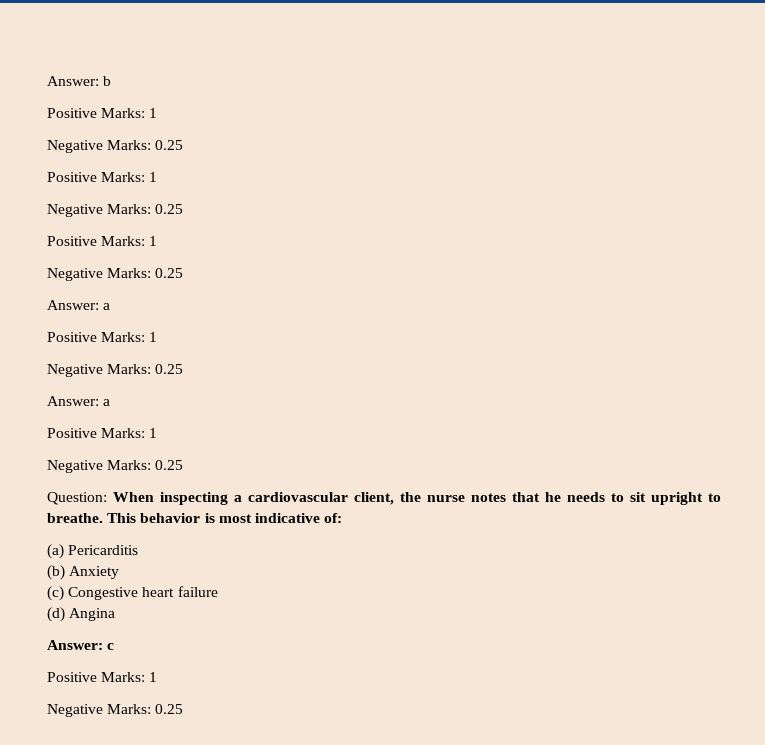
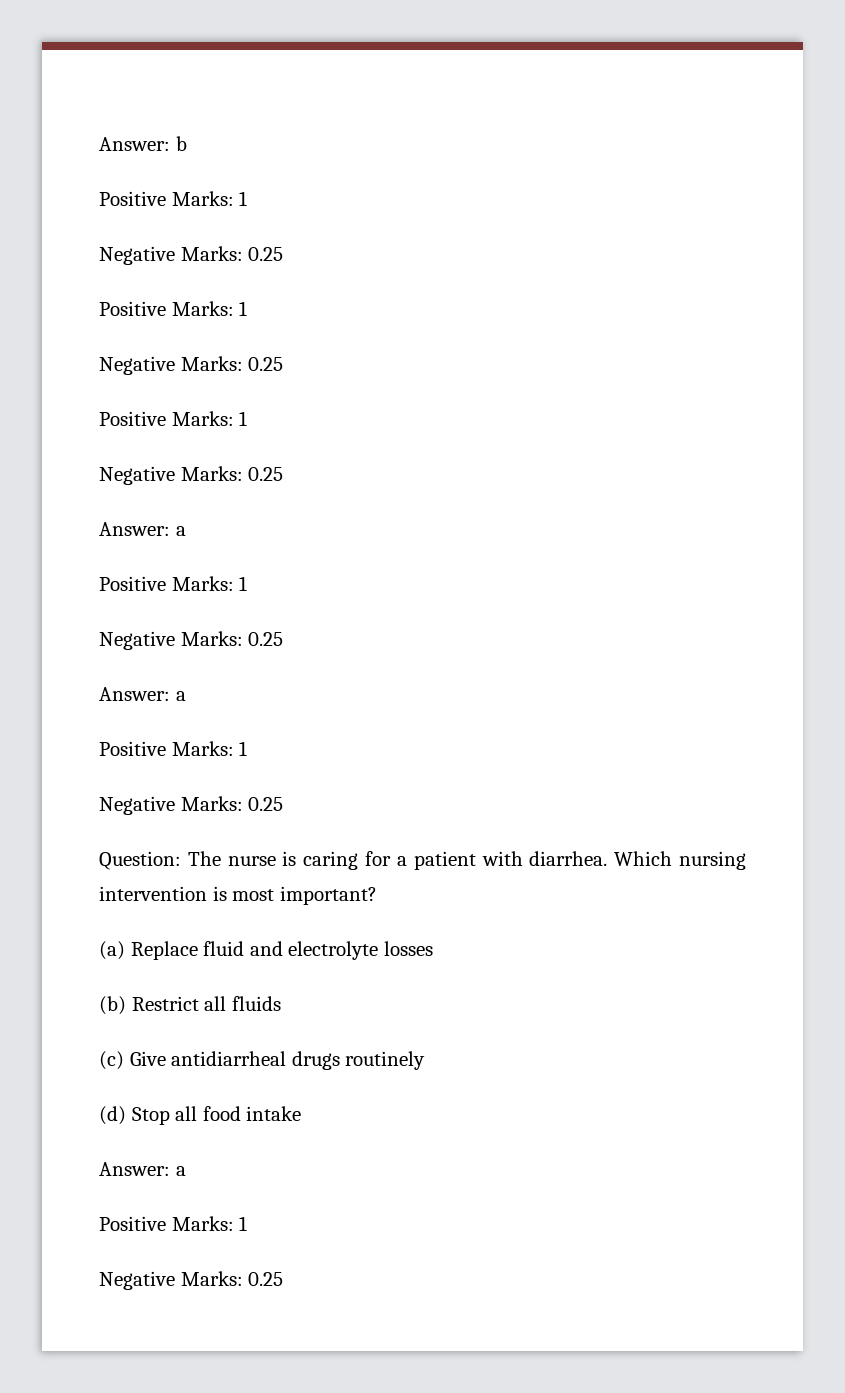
- Question: When inspecting a cardiovascular client, the nurse notes that he needs to sit upright to breathe. This behavior is most indicative of:
- (a) Pericarditis
- (b) Anxiety
- (c) Congestive heart failure
- (d) Angina
- Answer: c
+ Question: The nurse is caring for a patient with diarrhea. Which nursing intervention is most important?
+ (a) Replace fluid and electrolyte losses
+ (b) Restrict all fluids
+ (c) Give antidiarrheal drugs routinely
+ (d) Stop all food intake
+ Answer: a

